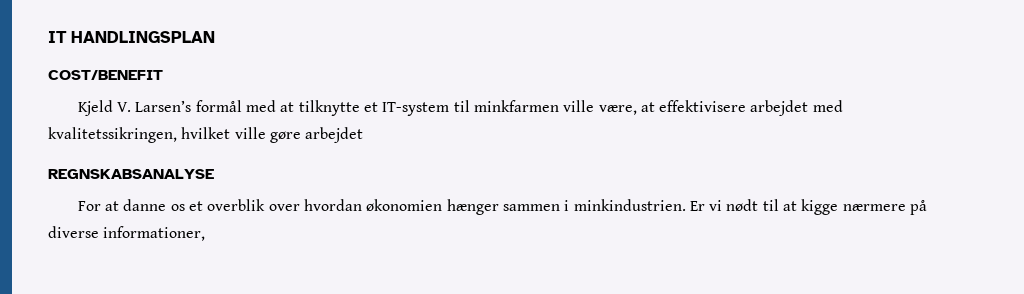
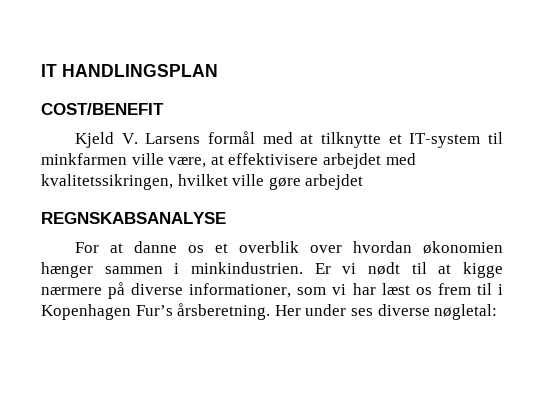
- Kjeld V. Larsen’s formål med at tilknytte et IT-system til minkfarmen ville være, at effektivisere arbejdet med kvalitetssikringen, hvilket ville gøre arbejdet
+ Kjeld V. Larsens formål med at tilknytte et IT-system til minkfarmen ville være, at effektivisere arbejdet med kvalitetssikringen, hvilket ville gøre arbejdet
- Er vi nødt til at kigge nærmere på diverse informationer,
+ Er vi nødt til at kigge nærmere på diverse informationer, som vi har læst os frem til i Kopenhagen Fur’s årsberetning. Her under ses diverse nøgletal:

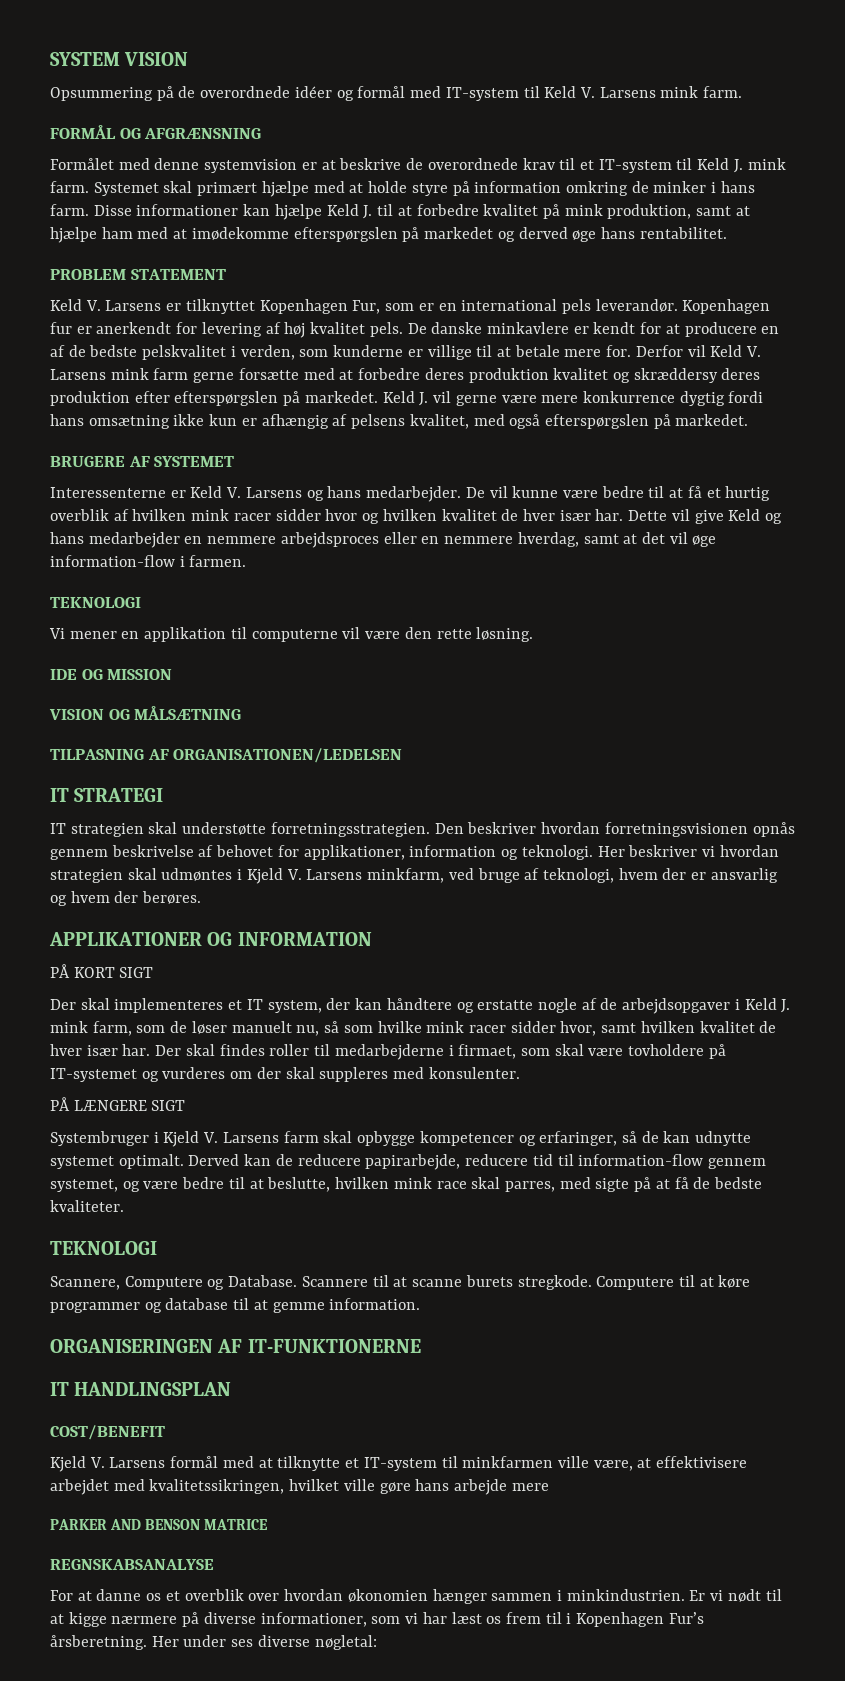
+ SYSTEM VISION
+ Opsummering på de overordnede idéer og formål med IT-system til Keld V. Larsens mink farm.
+ FORMÅL OG AFGRÆNSNING
+ Formålet med denne systemvision er at beskrive de overordnede krav til et IT-system til Keld J. mink farm. Systemet skal primært hjælpe med at holde styre på information omkring de minker i hans farm. Disse informationer kan hjælpe Keld J. til at forbedre kvalitet på mink produktion, samt at hjælpe ham med at imødekomme efterspørgslen på markedet og derved øge hans rentabilitet.
+ PROBLEM STATEMENT
+ Keld V. Larsens er tilknyttet Kopenhagen Fur, som er en international pels leverandør. Kopenhagen fur er anerkendt for levering af høj kvalitet pels. De danske minkavlere er kendt for at producere en af de bedste pelskvalitet i verden, som kunderne er villige til at betale mere for. Derfor vil Keld V. Larsens mink farm gerne forsætte med at forbedre deres produktion kvalitet og skræddersy deres produktion efter efterspørgslen på markedet. Keld J. vil gerne være mere konkurrence dygtig fordi hans omsætning ikke kun er afhængig af pelsens kvalitet, med også efterspørgslen på markedet.
+ BRUGERE AF SYSTEMET
+ Interessenterne er Keld V. Larsens og hans medarbejder. De vil kunne være bedre til at få et hurtig overblik af hvilken mink racer sidder hvor og hvilken kvalitet de hver især har. Dette vil give Keld og hans medarbejder en nemmere arbejdsproces eller en nemmere hverdag, samt at det vil øge information-flow i farmen.
+ TEKNOLOGI
+ Vi mener en applikation til computerne vil være den rette løsning.
+ IDE OG MISSION
+ VISION OG MÅLSÆTNING
+ TILPASNING AF ORGANISATIONEN/LEDELSEN
+ IT STRATEGI
+ IT strategien skal understøtte forretningsstrategien. Den beskriver hvordan forretningsvisionen opnås gennem beskrivelse af behovet for applikationer, information og teknologi. Her beskriver vi hvordan strategien skal udmøntes i Kjeld V. Larsens minkfarm, ved bruge af teknologi, hvem der er ansvarlig og hvem der berøres.
+ APPLIKATIONER OG INFORMATION
+ PÅ KORT SIGT
+ Der skal implementeres et IT system, der kan håndtere og erstatte nogle af de arbejdsopgaver i Keld J. mink farm, som de løser manuelt nu, så som hvilke mink racer sidder hvor, samt hvilken kvalitet de hver især har. Der skal findes roller til medarbejderne i firmaet, som skal være tovholdere på IT‐systemet og vurderes om der skal suppleres med konsulenter.
+ PÅ LÆNGERE SIGT
+ Systembruger i Kjeld V. Larsens farm skal opbygge kompetencer og erfaringer, så de kan udnytte systemet optimalt. Derved kan de reducere papirarbejde, reducere tid til information-flow gennem systemet, og være bedre til at beslutte, hvilken mink race skal parres, med sigte på at få de bedste kvaliteter.
+ TEKNOLOGI
+ Scannere, Computere og Database. Scannere til at scanne burets stregkode. Computere til at køre programmer og database til at gemme information.
+ ORGANISERINGEN AF IT-FUNKTIONERNE
- Kjeld V. Larsens formål med at tilknytte et IT-system til minkfarmen ville være, at effektivisere arbejdet med kvalitetssikringen, hvilket ville gøre arbejdet
+ Kjeld V. Larsens formål med at tilknytte et IT-system til minkfarmen ville være, at effektivisere arbejdet med kvalitetssikringen, hvilket ville gøre hans arbejde mere
+ PARKER AND BENSON MATRICE

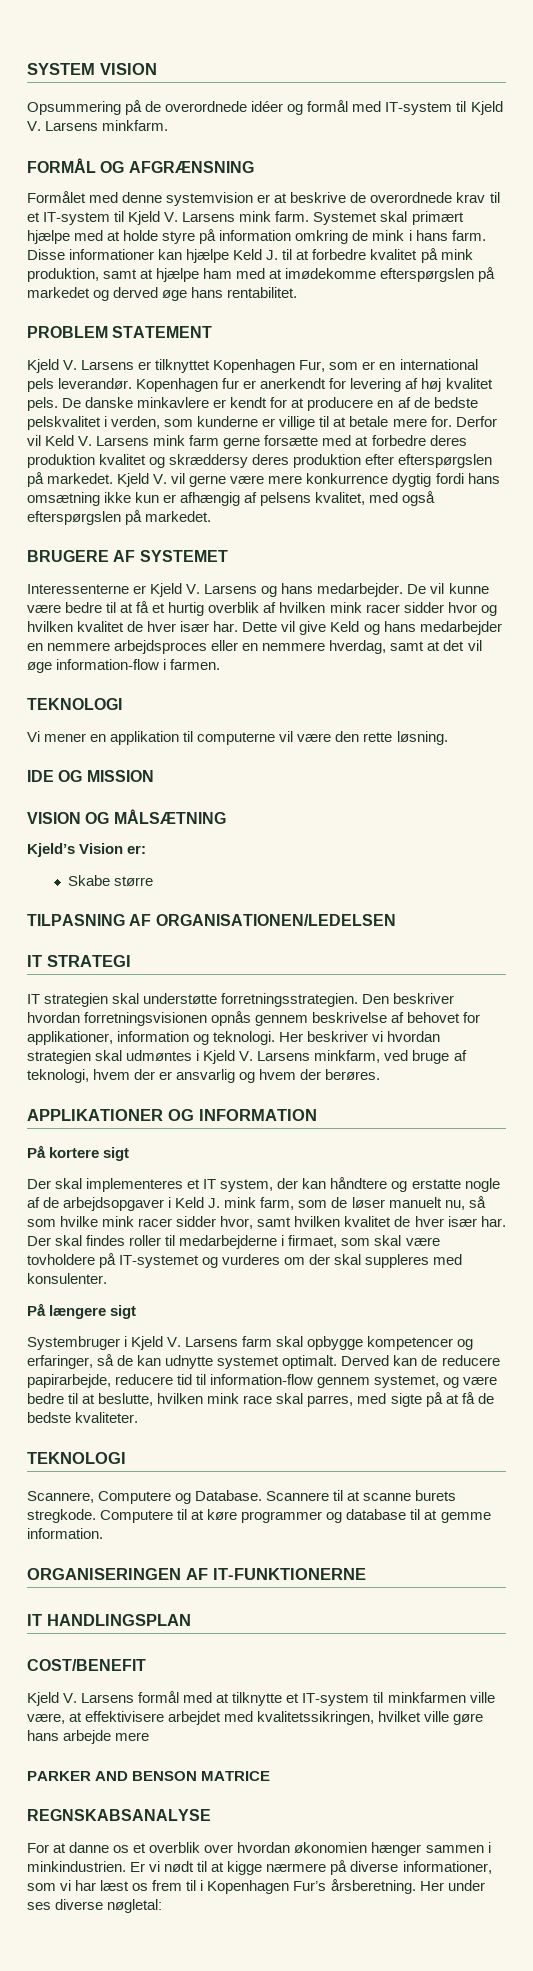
- Opsummering på de overordnede idéer og formål med IT-system til Keld V. Larsens mink farm.
+ Opsummering på de overordnede idéer og formål med IT-system til Kjeld V. Larsens minkfarm.
- Formålet med denne systemvision er at beskrive de overordnede krav til et IT-system til Keld J. mink farm.
+ Formålet med denne systemvision er at beskrive de overordnede krav til et IT-system til Kjeld V. Larsens mink farm.
- Systemet skal primært hjælpe med at holde styre på information omkring de minker i hans farm.
+ Systemet skal primært hjælpe med at holde styre på information omkring de mink i hans farm.
- Keld V. Larsens er tilknyttet Kopenhagen Fur, som er en international pels leverandør.
+ Kjeld V. Larsens er tilknyttet Kopenhagen Fur, som er en international pels leverandør.
- Keld J. vil gerne være mere konkurrence dygtig fordi hans omsætning ikke kun er afhængig af pelsens kvalitet, med også efterspørgslen på markedet.
+ Kjeld V. vil gerne være mere konkurrence dygtig fordi hans omsætning ikke kun er afhængig af pelsens kvalitet, med også efterspørgslen på markedet.
- Interessenterne er Keld V. Larsens og hans medarbejder.
+ Interessenterne er Kjeld V. Larsens og hans medarbejder.
+ Kjeld’s Vision er:
+ Skabe større
- PÅ KORT SIGT
+ På kortere sigt
- PÅ LÆNGERE SIGT
+ På længere sigt

